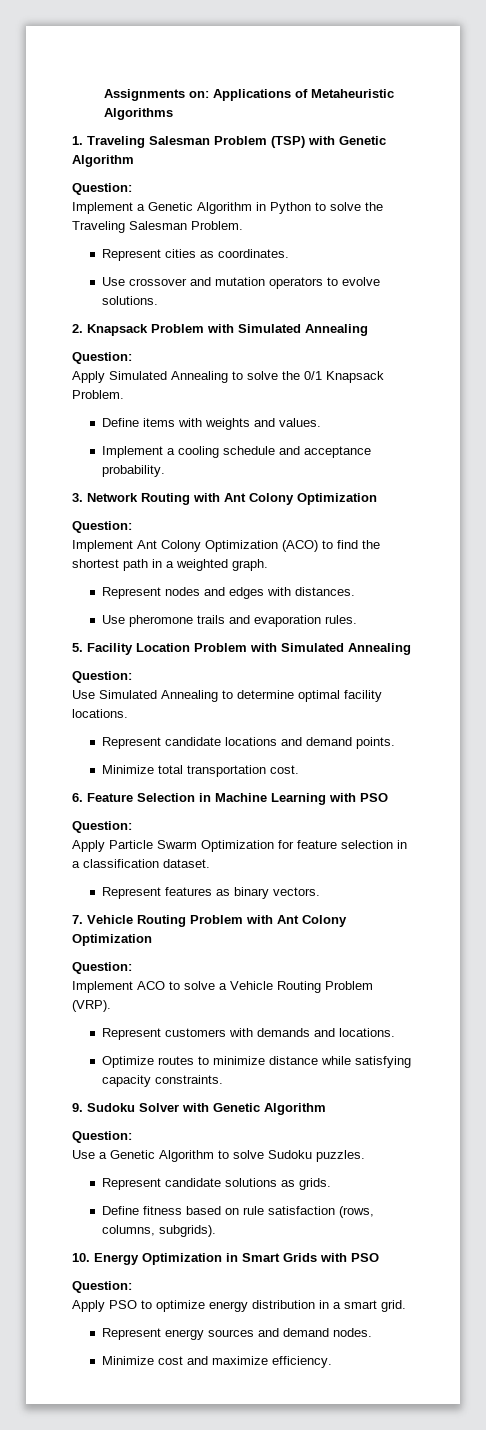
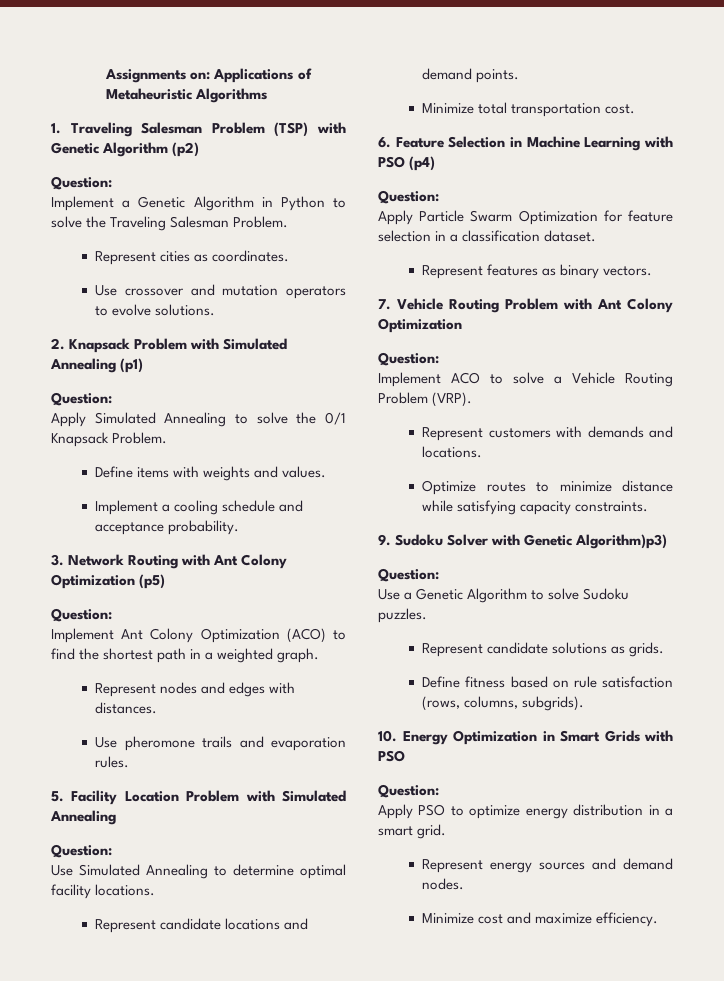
- 1. Traveling Salesman Problem (TSP) with Genetic Algorithm
+ 1. Traveling Salesman Problem (TSP) with Genetic Algorithm (p2)
- 2. Knapsack Problem with Simulated Annealing
+ 2. Knapsack Problem with Simulated Annealing (p1)
- 3. Network Routing with Ant Colony Optimization
+ 3. Network Routing with Ant Colony Optimization (p5)
- 6. Feature Selection in Machine Learning with PSO
+ 6. Feature Selection in Machine Learning with PSO (p4)
- 9. Sudoku Solver with Genetic Algorithm
+ 9. Sudoku Solver with Genetic Algorithm)p3)

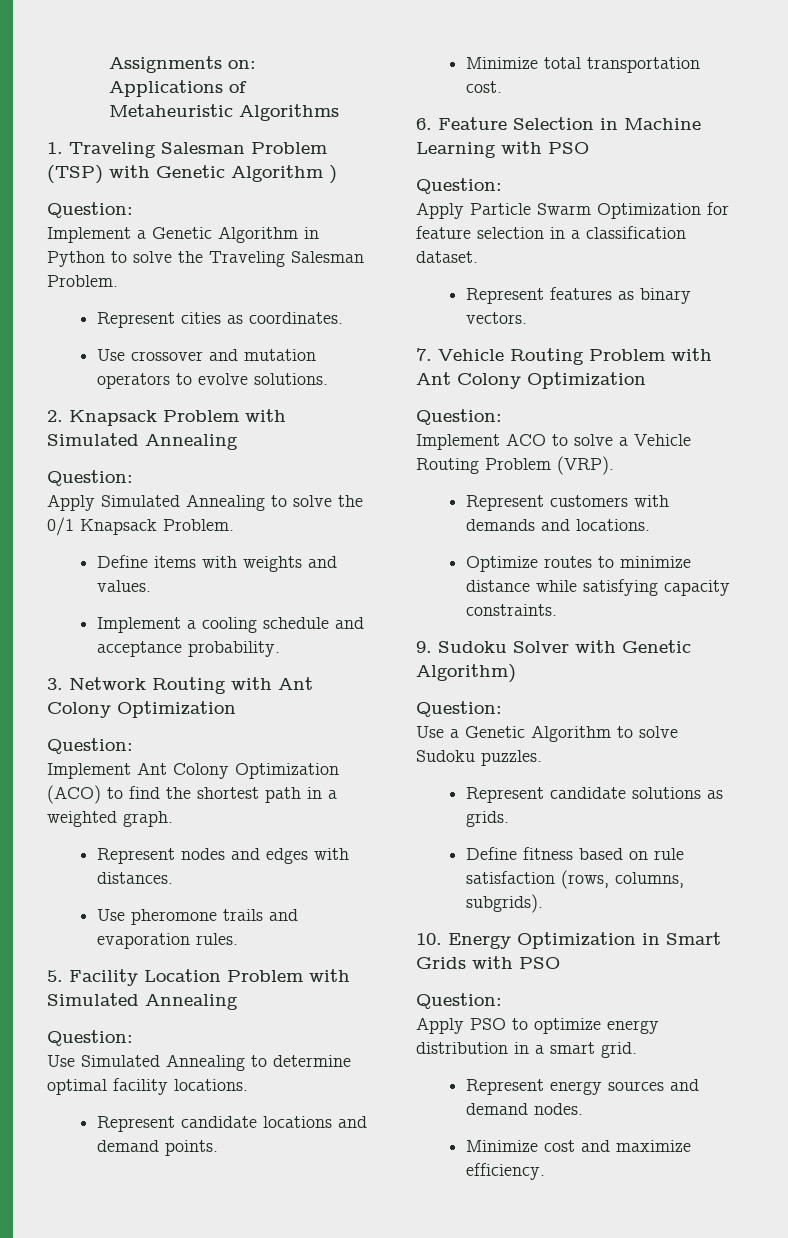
- 1. Traveling Salesman Problem (TSP) with Genetic Algorithm (p2)
+ 1. Traveling Salesman Problem (TSP) with Genetic Algorithm )
- 2. Knapsack Problem with Simulated Annealing (p1)
+ 2. Knapsack Problem with Simulated Annealing
- 3. Network Routing with Ant Colony Optimization (p5)
+ 3. Network Routing with Ant Colony Optimization
- 6. Feature Selection in Machine Learning with PSO (p4)
+ 6. Feature Selection in Machine Learning with PSO
- 9. Sudoku Solver with Genetic Algorithm)p3)
+ 9. Sudoku Solver with Genetic Algorithm)

